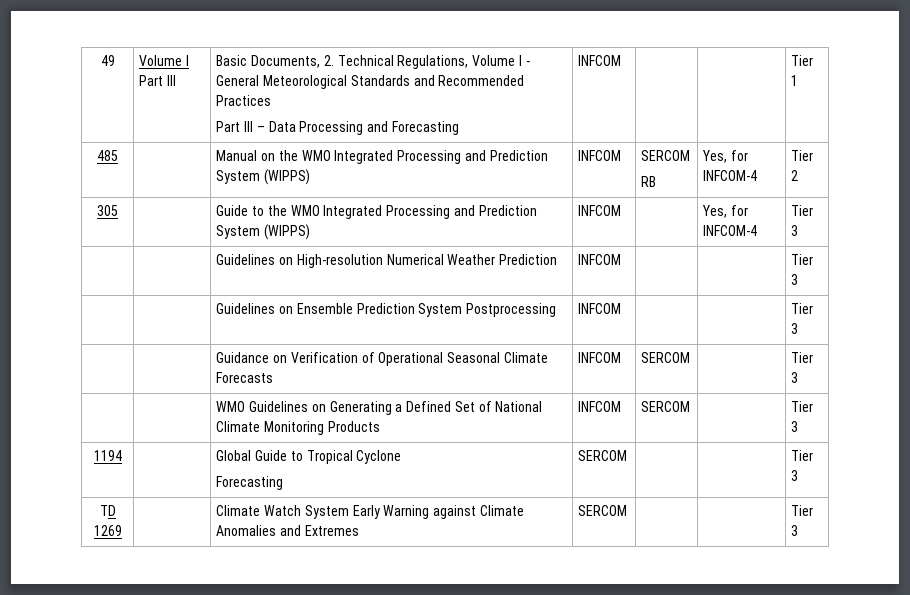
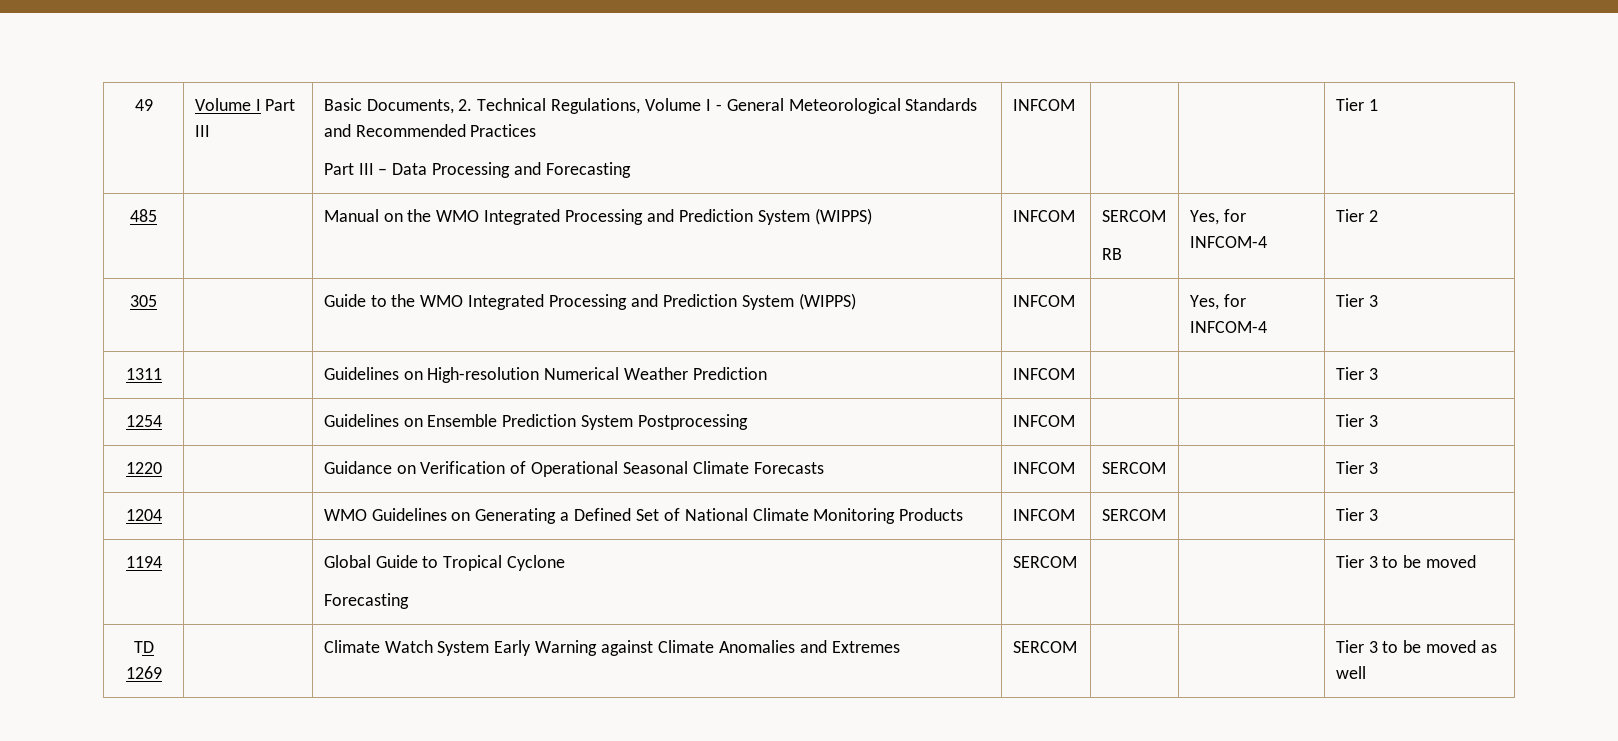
- | | Guidelines on High-resolution Numerical Weather Prediction | INFCOM | | | Tier 3
+ 1311 | | Guidelines on High-resolution Numerical Weather Prediction | INFCOM | | | Tier 3
- | | Guidelines on Ensemble Prediction System Postprocessing | INFCOM | | | Tier 3
+ 1254 | | Guidelines on Ensemble Prediction System Postprocessing | INFCOM | | | Tier 3
- | | Guidance on Verification of Operational Seasonal Climate Forecasts | INFCOM | SERCOM | | Tier 3
+ 1220 | | Guidance on Verification of Operational Seasonal Climate Forecasts | INFCOM | SERCOM | | Tier 3
- | | WMO Guidelines on Generating a Defined Set of National Climate Monitoring Products | INFCOM | SERCOM | | Tier 3
+ 1204 | | WMO Guidelines on Generating a Defined Set of National Climate Monitoring Products | INFCOM | SERCOM | | Tier 3
  1194 | | Global Guide to Tropical Cyclone
- Forecasting | SERCOM | | | Tier 3
+ Forecasting | SERCOM | | | Tier 3 to be moved
- TD 1269 | | Climate Watch System Early Warning against Climate Anomalies and Extremes | SERCOM | | | Tier 3
+ TD 1269 | | Climate Watch System Early Warning against Climate Anomalies and Extremes | SERCOM | | | Tier 3 to be moved as well

